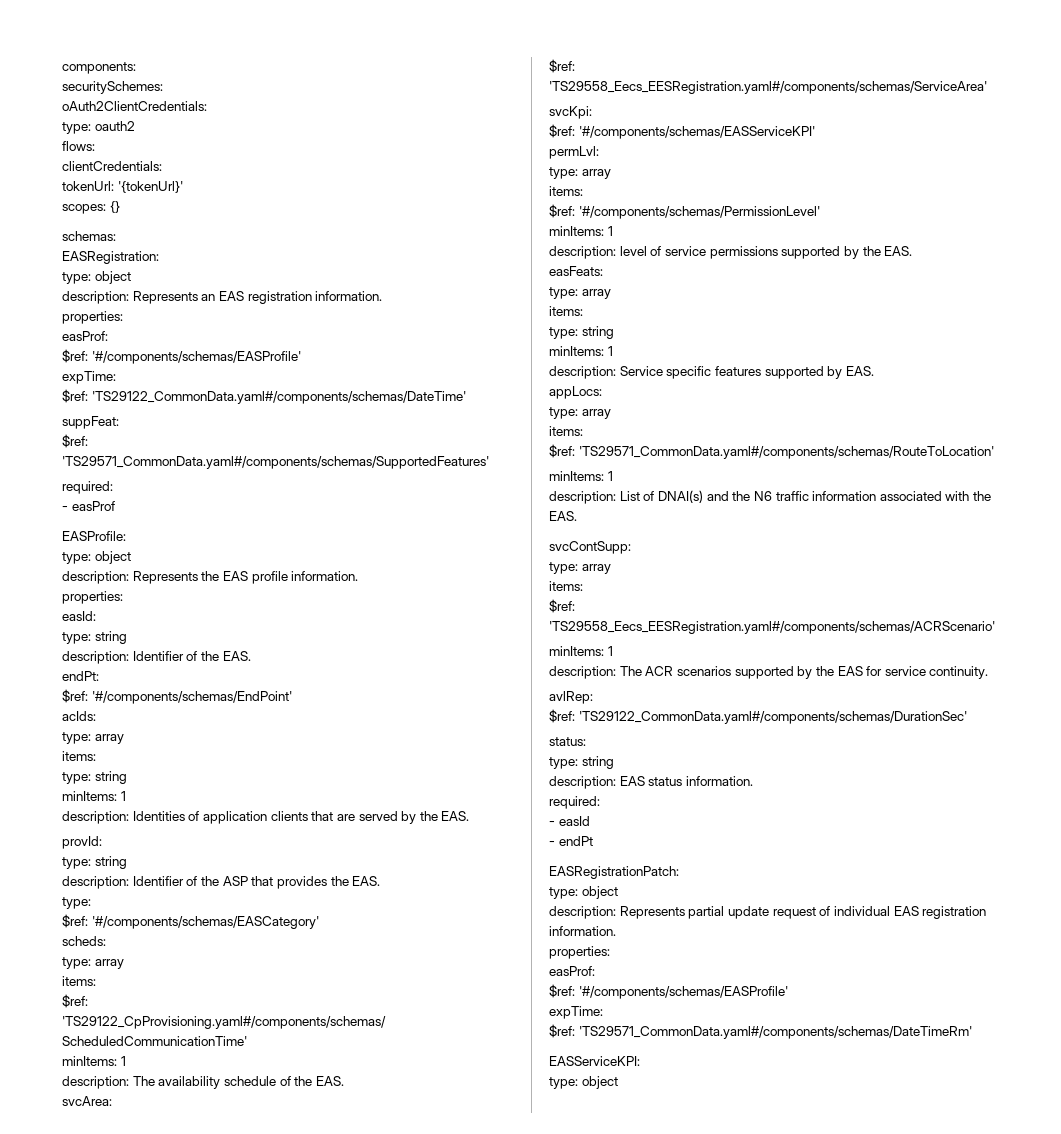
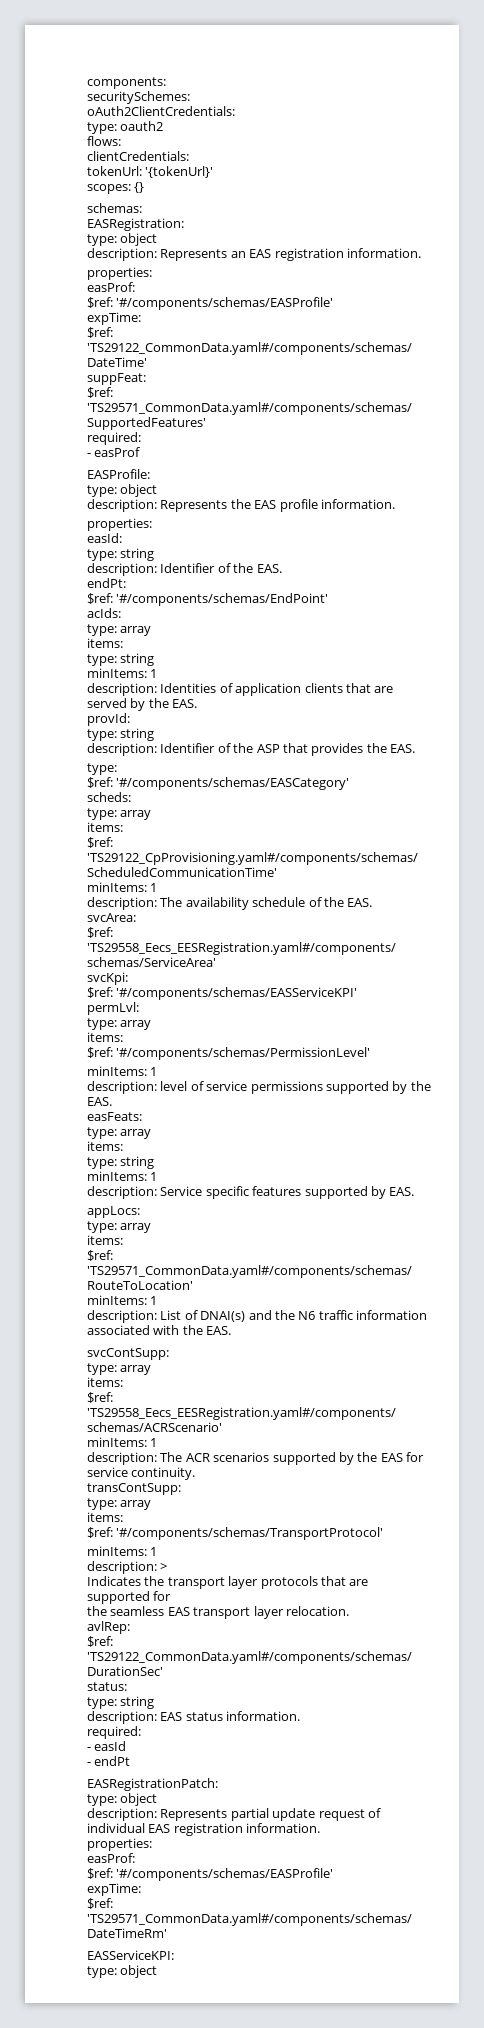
+ transContSupp:
+ type: array
+ items:
+ $ref: '#/components/schemas/TransportProtocol'
+ minItems: 1
+ description: >
+ Indicates the transport layer protocols that are supported for
+ the seamless EAS transport layer relocation.

